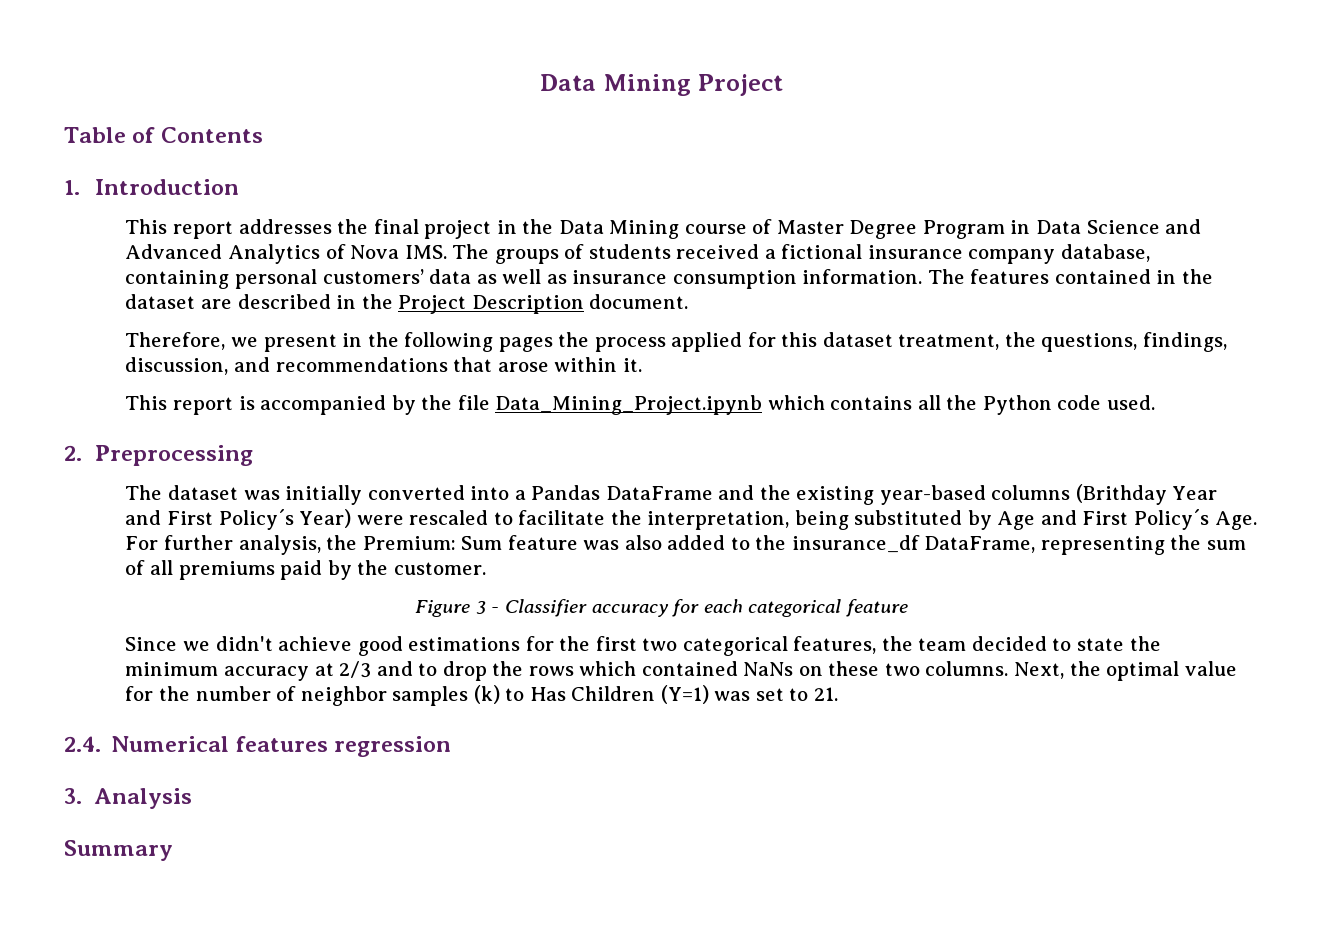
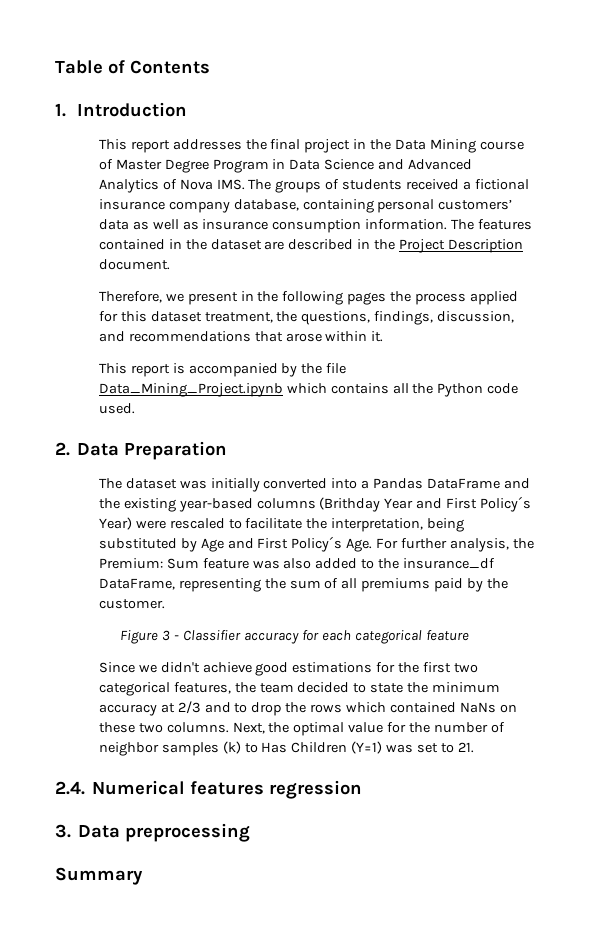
- Data Mining Project
- 2. Preprocessing
+ 2. Data Preparation
- 3. Analysis
+ 3. Data preprocessing

